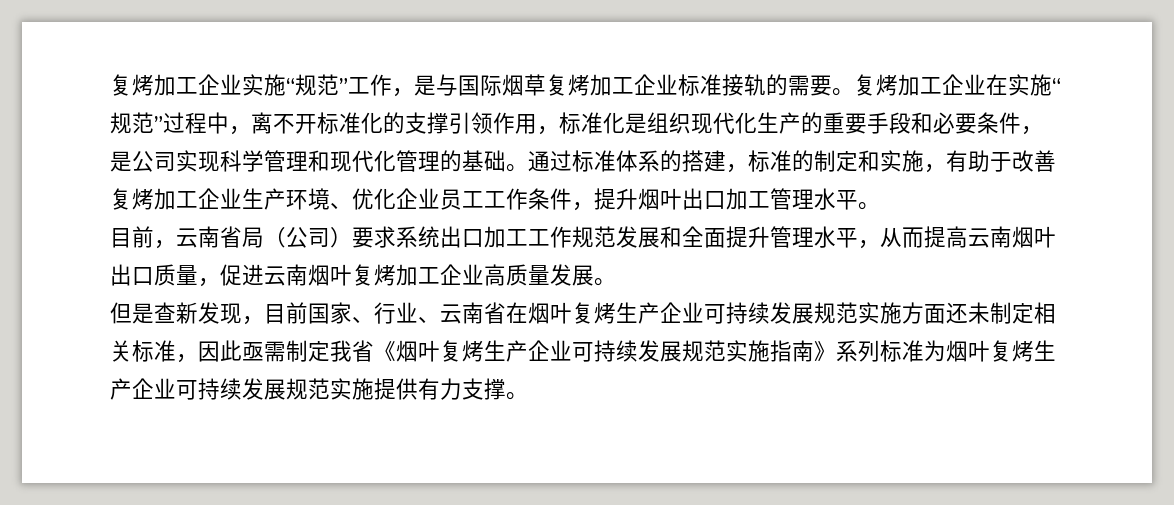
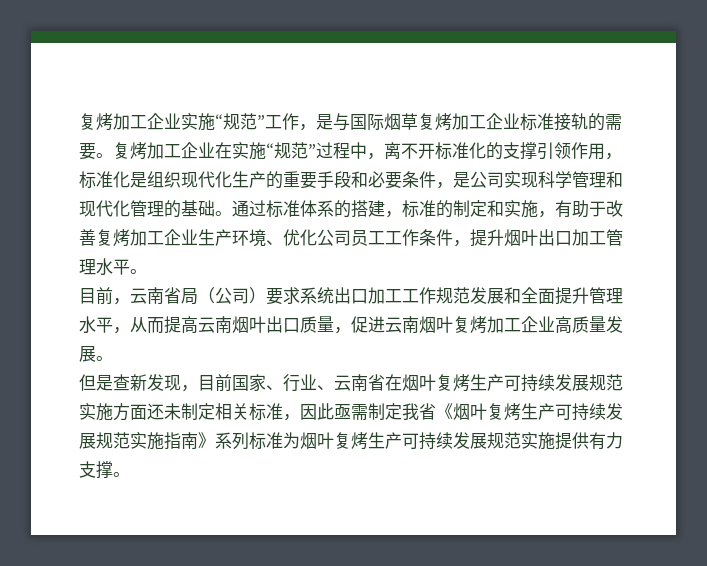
- 通过标准体系的搭建，标准的制定和实施，有助于改善复烤加工企业生产环境、优化企业员工工作条件，提升烟叶出口加工管理水平。
+ 通过标准体系的搭建，标准的制定和实施，有助于改善复烤加工企业生产环境、优化公司员工工作条件，提升烟叶出口加工管理水平。
- 但是查新发现，目前国家、行业、云南省在烟叶复烤生产企业可持续发展规范实施方面还未制定相关标准，因此亟需制定我省《烟叶复烤生产企业可持续发展规范实施指南》系列标准为烟叶复烤生产企业可持续发展规范实施提供有力支撑。
+ 但是查新发现，目前国家、行业、云南省在烟叶复烤生产可持续发展规范实施方面还未制定相关标准，因此亟需制定我省《烟叶复烤生产可持续发展规范实施指南》系列标准为烟叶复烤生产可持续发展规范实施提供有力支撑。

